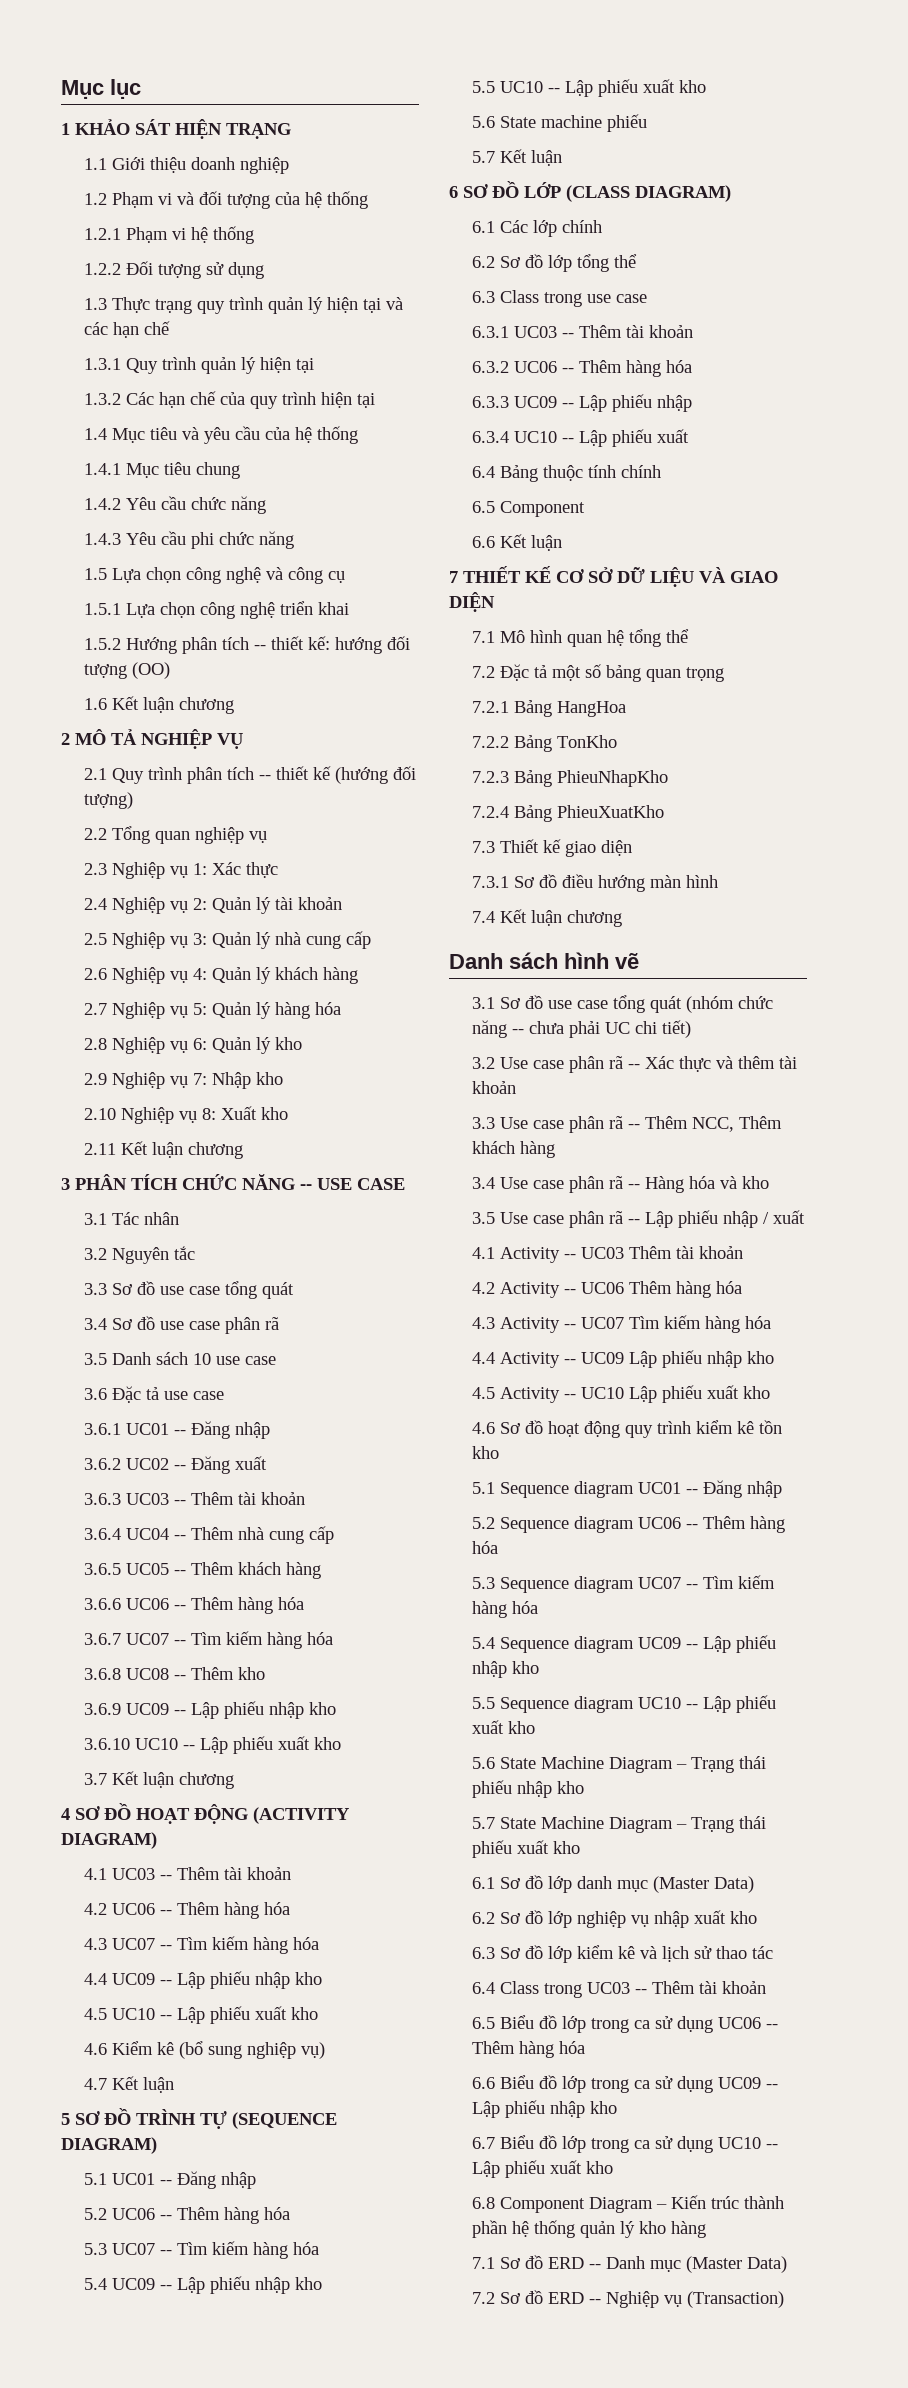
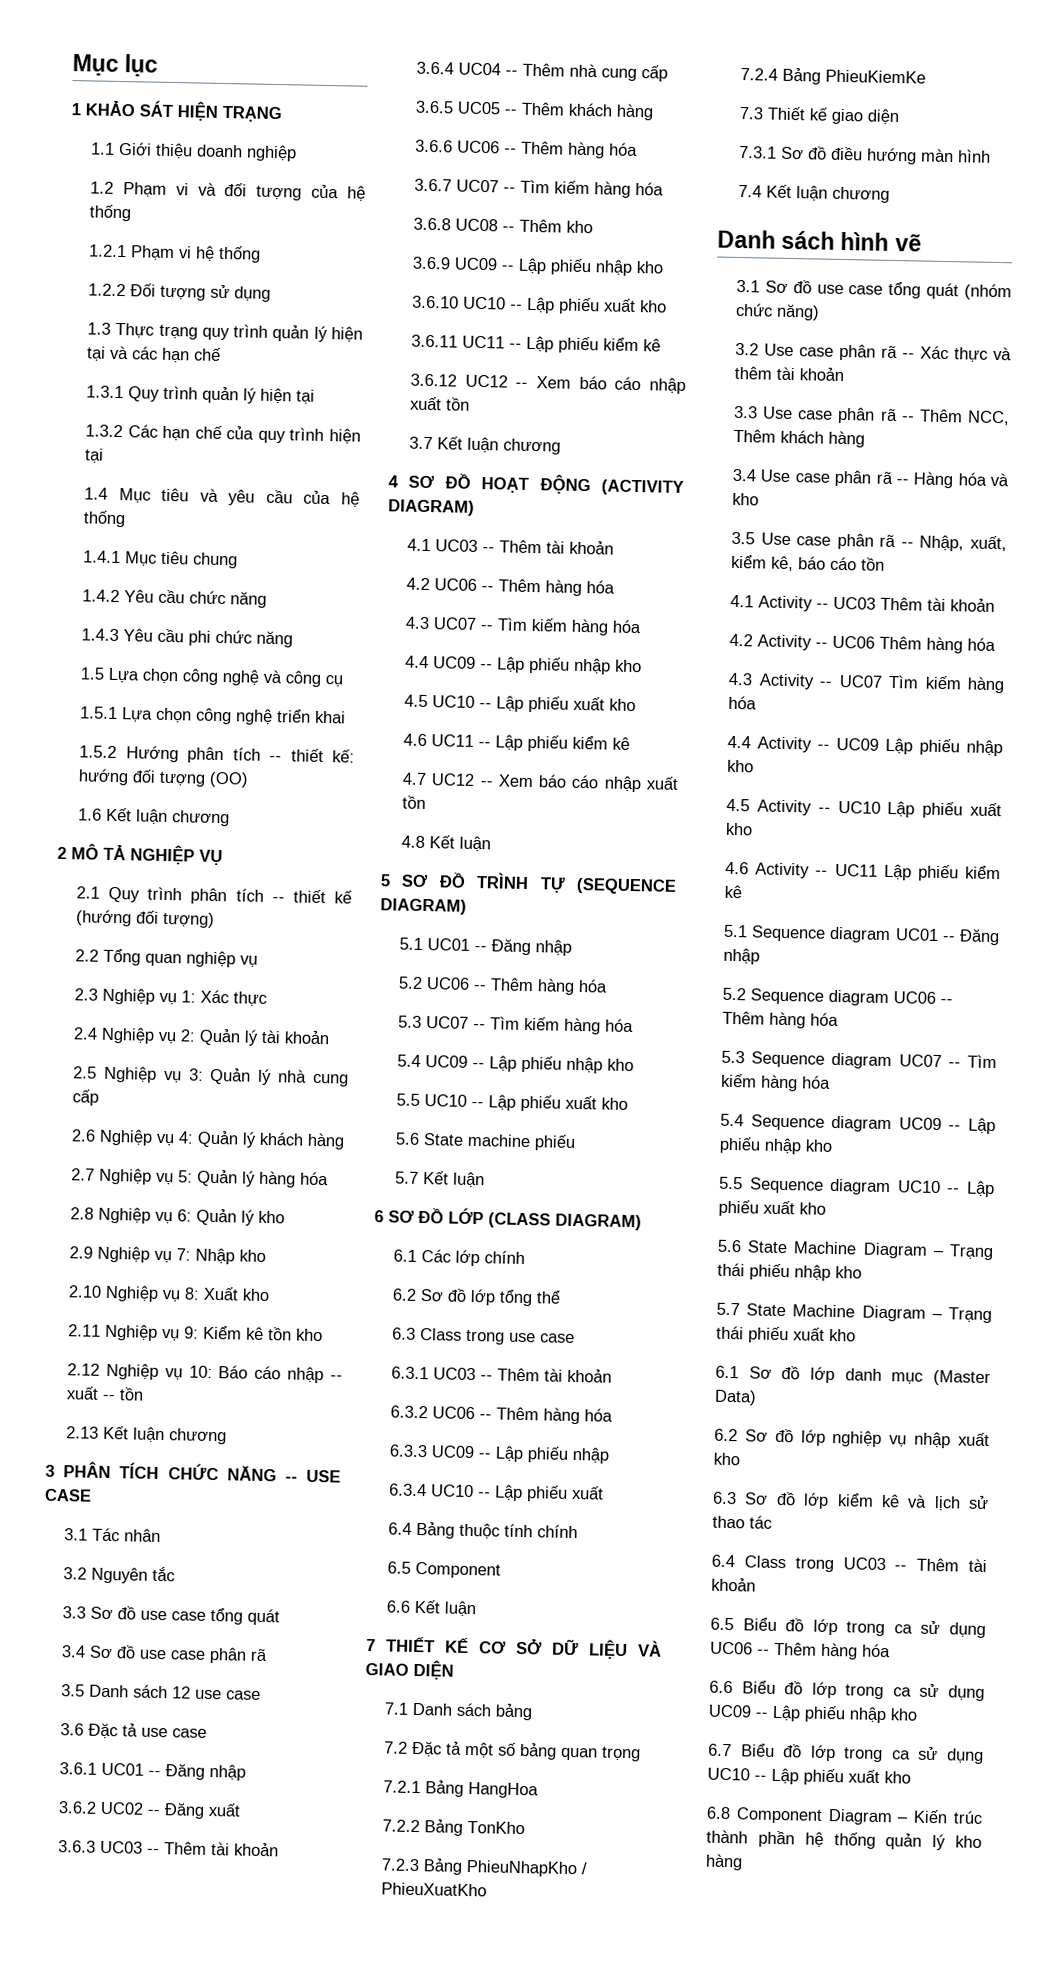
- 2.11 Kết luận chương
+ 2.11 Nghiệp vụ 9: Kiểm kê tồn kho
+ 2.12 Nghiệp vụ 10: Báo cáo nhập -- xuất -- tồn
+ 2.13 Kết luận chương
- 3.5 Danh sách 10 use case
+ 3.5 Danh sách 12 use case
+ 3.6.11 UC11 -- Lập phiếu kiểm kê
+ 3.6.12 UC12 -- Xem báo cáo nhập xuất tồn
- 4.6 Kiểm kê (bổ sung nghiệp vụ)
- 4.7 Kết luận
+ 4.6 UC11 -- Lập phiếu kiểm kê
+ 4.7 UC12 -- Xem báo cáo nhập xuất tồn
+ 4.8 Kết luận
- 7.1 Mô hình quan hệ tổng thể
+ 7.1 Danh sách bảng
- 7.2.3 Bảng PhieuNhapKho
+ 7.2.3 Bảng PhieuNhapKho / PhieuXuatKho
- 7.2.4 Bảng PhieuXuatKho
+ 7.2.4 Bảng PhieuKiemKe
- 3.1 Sơ đồ use case tổng quát (nhóm chức năng -- chưa phải UC chi tiết)
+ 3.1 Sơ đồ use case tổng quát (nhóm chức năng)
- 3.5 Use case phân rã -- Lập phiếu nhập / xuất
+ 3.5 Use case phân rã -- Nhập, xuất, kiểm kê, báo cáo tồn
- 4.6 Sơ đồ hoạt động quy trình kiểm kê tồn kho
+ 4.6 Activity -- UC11 Lập phiếu kiểm kê
- 7.1 Sơ đồ ERD -- Danh mục (Master Data)
- 7.2 Sơ đồ ERD -- Nghiệp vụ (Transaction)

